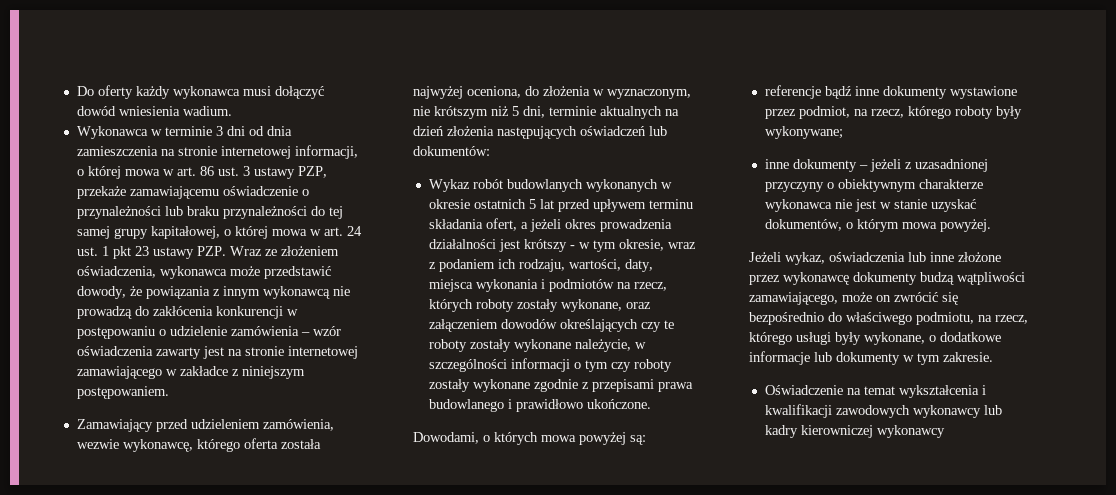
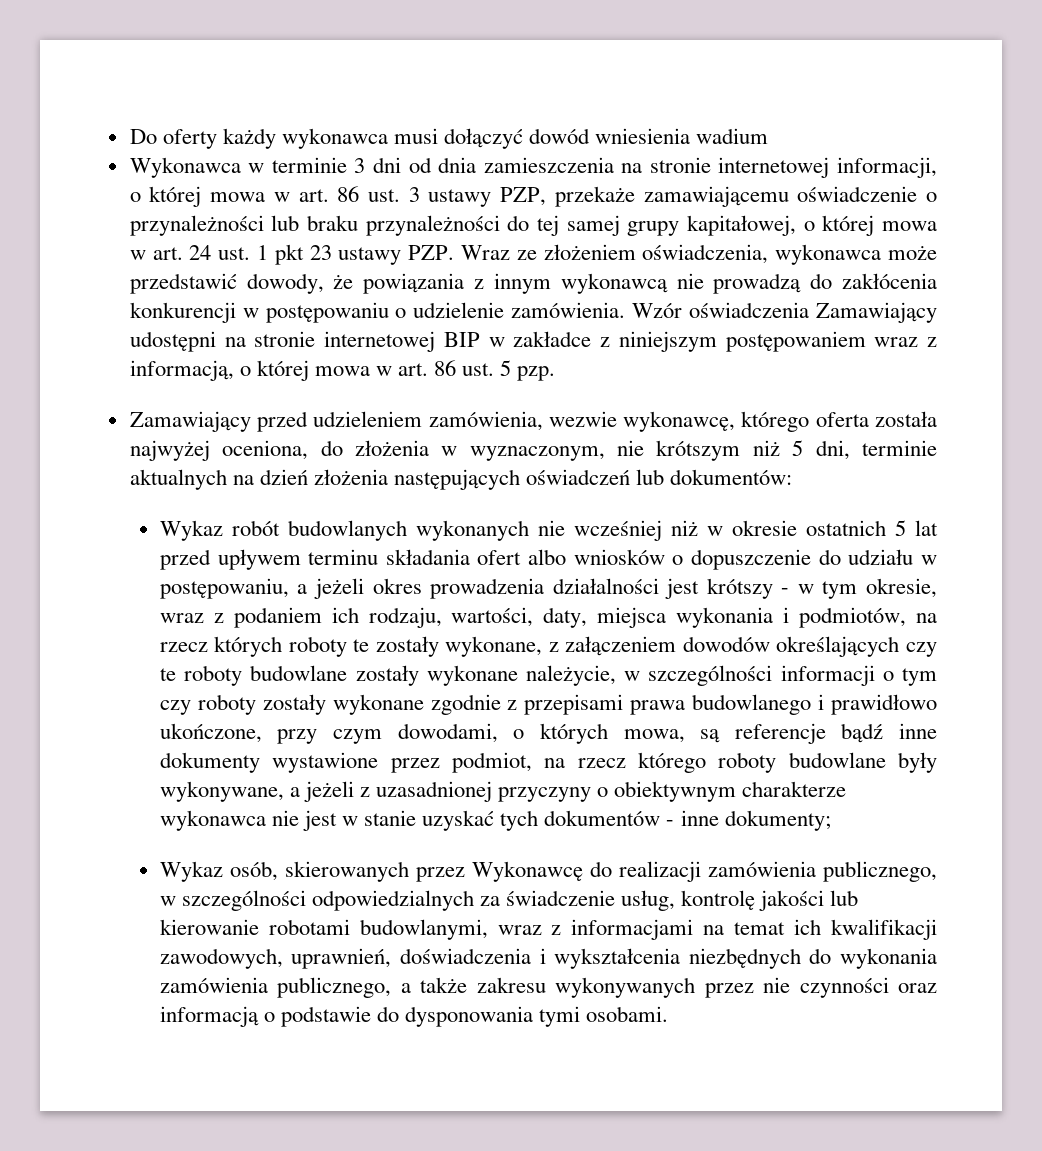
- Do oferty każdy wykonawca musi dołączyć dowód wniesienia wadium.
+ Do oferty każdy wykonawca musi dołączyć dowód wniesienia wadium
- Wykonawca w terminie 3 dni od dnia zamieszczenia na stronie internetowej informacji, o której mowa w art. 86 ust. 3 ustawy PZP, przekaże zamawiającemu oświadczenie o przynależności lub braku przynależności do tej samej grupy kapitałowej, o której mowa w art. 24 ust. 1 pkt 23 ustawy PZP. Wraz ze złożeniem oświadczenia, wykonawca może przedstawić dowody, że powiązania z innym wykonawcą nie prowadzą do zakłócenia konkurencji w postępowaniu o udzielenie zamówienia – wzór oświadczenia zawarty jest na stronie internetowej zamawiającego w zakładce z niniejszym postępowaniem.
+ Wykonawca w terminie 3 dni od dnia zamieszczenia na stronie internetowej informacji, o której mowa w art. 86 ust. 3 ustawy PZP, przekaże zamawiającemu oświadczenie o przynależności lub braku przynależności do tej samej grupy kapitałowej, o której mowa w art. 24 ust. 1 pkt 23 ustawy PZP. Wraz ze złożeniem oświadczenia, wykonawca może przedstawić dowody, że powiązania z innym wykonawcą nie prowadzą do zakłócenia konkurencji w postępowaniu o udzielenie zamówienia. Wzór oświadczenia Zamawiający udostępni na stronie internetowej BIP w zakładce z niniejszym postępowaniem wraz z informacją, o której mowa w art. 86 ust. 5 pzp.
- Wykaz robót budowlanych wykonanych w okresie ostatnich 5 lat przed upływem terminu składania ofert, a jeżeli okres prowadzenia działalności jest krótszy - w tym okresie, wraz z podaniem ich rodzaju, wartości, daty, miejsca wykonania i podmiotów na rzecz, których roboty zostały wykonane, oraz załączeniem dowodów określających czy te roboty zostały wykonane należycie, w szczególności informacji o tym czy roboty zostały wykonane zgodnie z przepisami prawa budowlanego i prawidłowo ukończone.
- Dowodami, o których mowa powyżej są:
- referencje bądź inne dokumenty wystawione przez podmiot, na rzecz, którego roboty były wykonywane;
- inne dokumenty – jeżeli z uzasadnionej przyczyny o obiektywnym charakterze wykonawca nie jest w stanie uzyskać dokumentów, o którym mowa powyżej.
- Jeżeli wykaz, oświadczenia lub inne złożone przez wykonawcę dokumenty budzą wątpliwości zamawiającego, może on zwrócić się bezpośrednio do właściwego podmiotu, na rzecz, którego usługi były wykonane, o dodatkowe informacje lub dokumenty w tym zakresie.
- Oświadczenie na temat wykształcenia i kwalifikacji zawodowych wykonawcy lub kadry kierowniczej wykonawcy
+ Wykaz robót budowlanych wykonanych nie wcześniej niż w okresie ostatnich 5 lat przed upływem terminu składania ofert albo wniosków o dopuszczenie do udziału w postępowaniu, a jeżeli okres prowadzenia działalności jest krótszy - w tym okresie, wraz z podaniem ich rodzaju, wartości, daty, miejsca wykonania i podmiotów, na rzecz których roboty te zostały wykonane, z załączeniem dowodów określających czy te roboty budowlane zostały wykonane należycie, w szczególności informacji o tym czy roboty zostały wykonane zgodnie z przepisami prawa budowlanego i prawidłowo ukończone, przy czym dowodami, o których mowa, są referencje bądź inne dokumenty wystawione przez podmiot, na rzecz którego roboty budowlane były wykonywane, a jeżeli z uzasadnionej przyczyny o obiektywnym charakterze wykonawca nie jest w stanie uzyskać tych dokumentów - inne dokumenty;
+ Wykaz osób, skierowanych przez Wykonawcę do realizacji zamówienia publicznego, w szczególności odpowiedzialnych za świadczenie usług, kontrolę jakości lub kierowanie robotami budowlanymi, wraz z informacjami na temat ich kwalifikacji zawodowych, uprawnień, doświadczenia i wykształcenia niezbędnych do wykonania zamówienia publicznego, a także zakresu wykonywanych przez nie czynności oraz informacją o podstawie do dysponowania tymi osobami.

